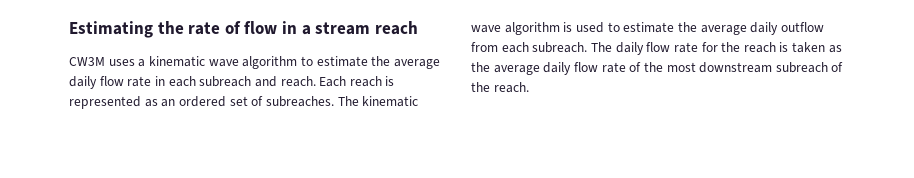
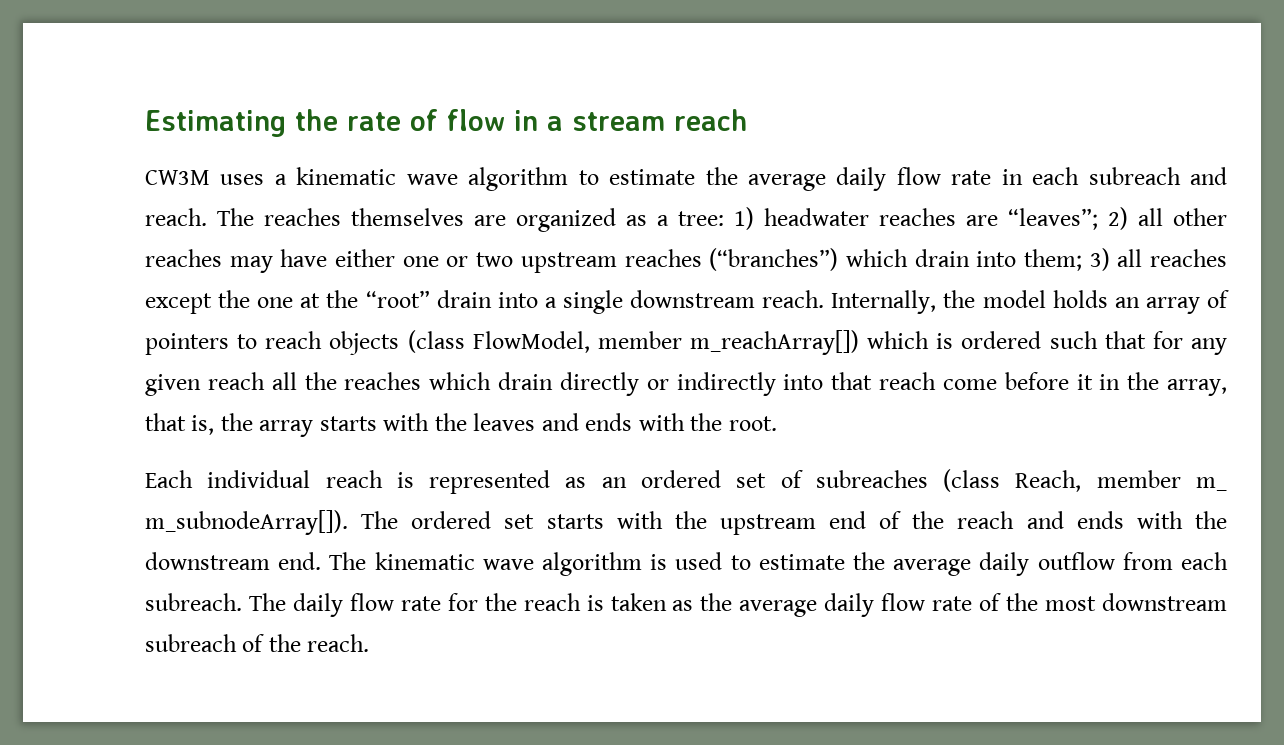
- Each reach is represented as an ordered set of subreaches.
+ The reaches themselves are organized as a tree: 1) headwater reaches are “leaves”; 2) all other reaches may have either one or two upstream reaches (“branches”) which drain into them; 3) all reaches except the one at the “root” drain into a single downstream reach. Internally, the model holds an array of pointers to reach objects (class FlowModel, member m_reachArray[]) which is ordered such that for any given reach all the reaches which drain directly or indirectly into that reach come before it in the array, that is, the array starts with the leaves and ends with the root.
+ Each individual reach is represented as an ordered set of subreaches (class Reach, member m_ m_subnodeArray[]). The ordered set starts with the upstream end of the reach and ends with the downstream end.

